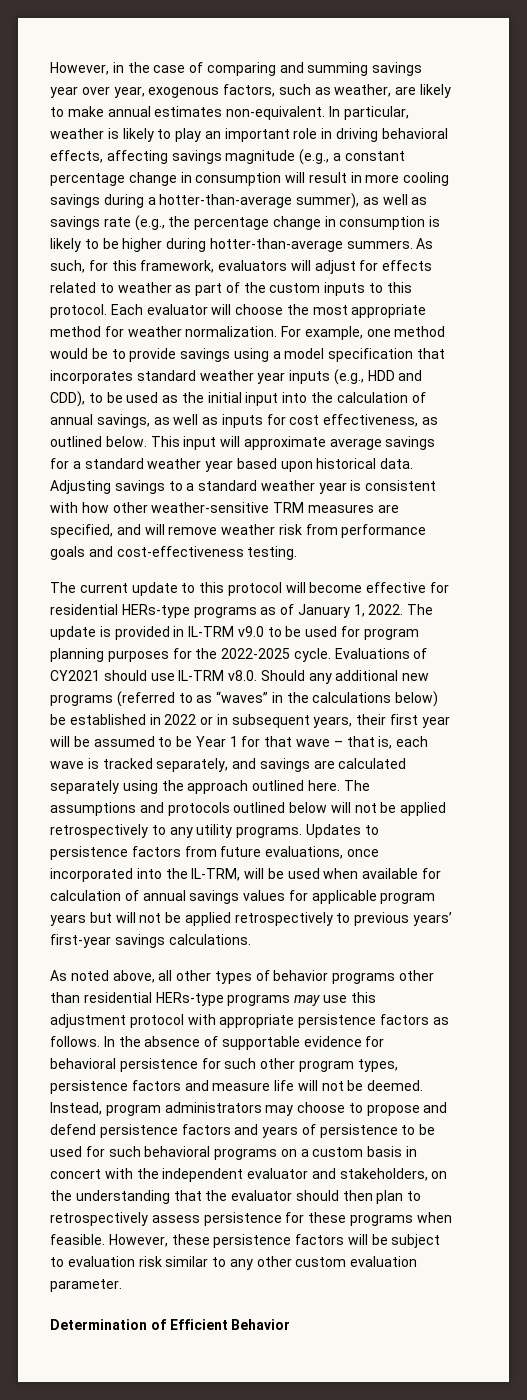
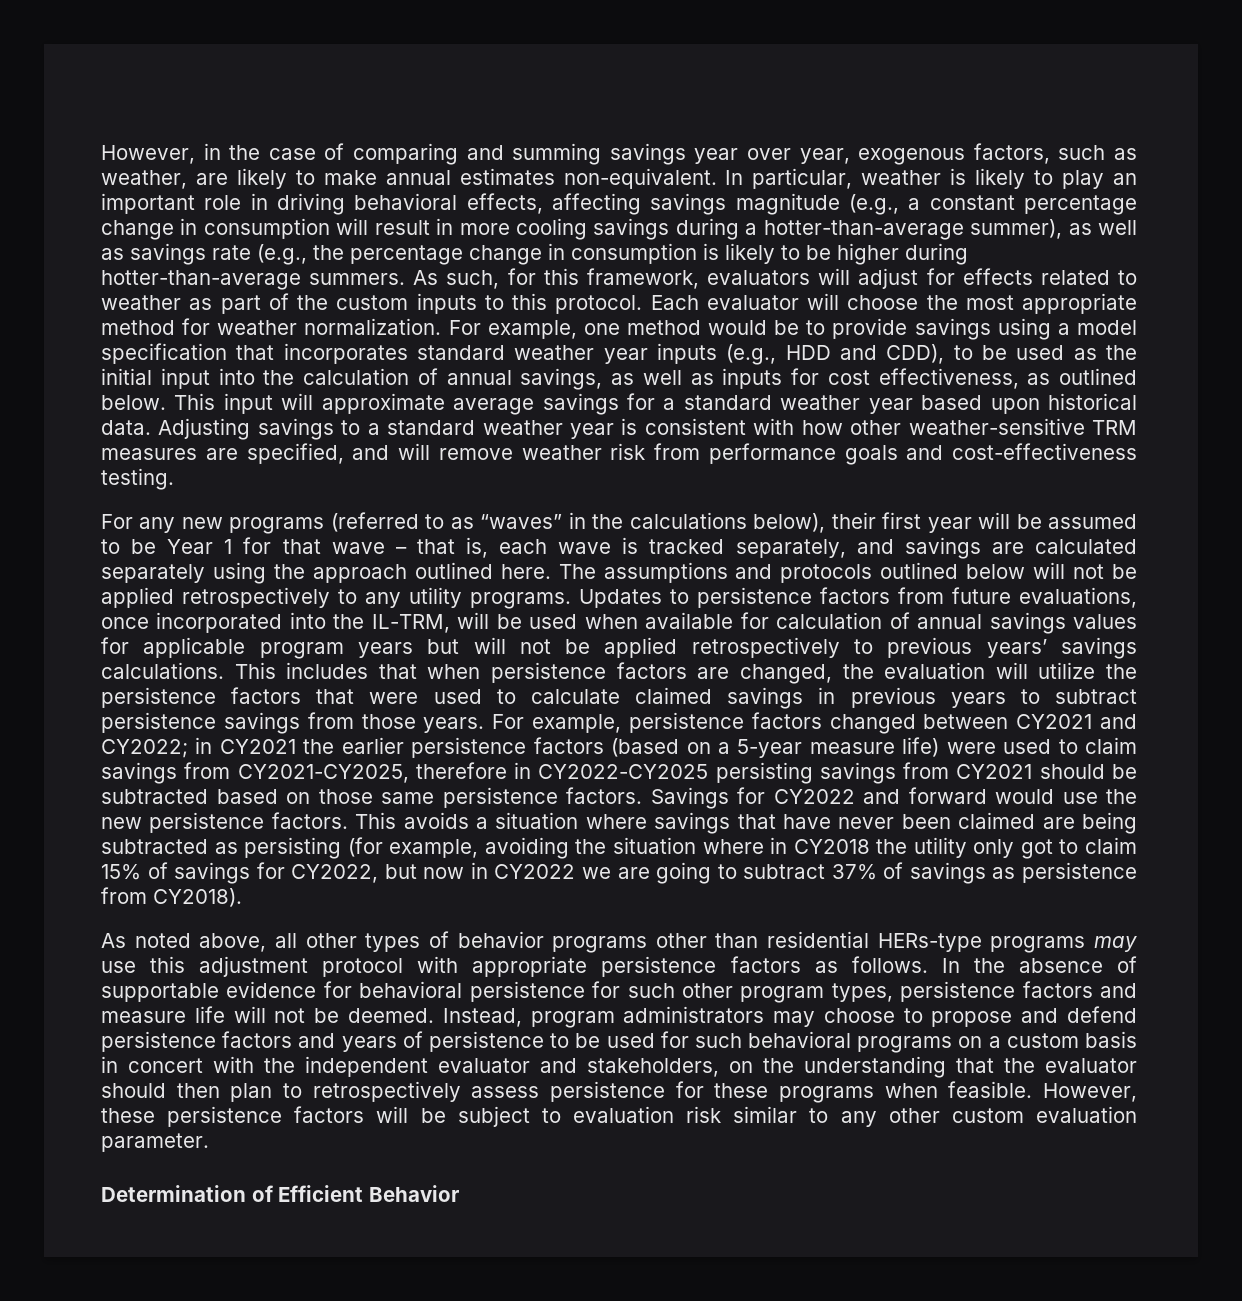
- The current update to this protocol will become effective for residential HERs-type programs as of January 1, 2022. The update is provided in IL-TRM v9.0 to be used for program planning purposes for the 2022-2025 cycle. Evaluations of CY2021 should use IL-TRM v8.0. Should any additional new programs (referred to as “waves” in the calculations below) be established in 2022 or in subsequent years, their first year will be assumed to be Year 1 for that wave – that is, each wave is tracked separately, and savings are calculated separately using the approach outlined here.
+ For any new programs (referred to as “waves” in the calculations below), their first year will be assumed to be Year 1 for that wave – that is, each wave is tracked separately, and savings are calculated separately using the approach outlined here.
- Updates to persistence factors from future evaluations, once incorporated into the IL-TRM, will be used when available for calculation of annual savings values for applicable program years but will not be applied retrospectively to previous years’ first-year savings calculations.
+ Updates to persistence factors from future evaluations, once incorporated into the IL-TRM, will be used when available for calculation of annual savings values for applicable program years but will not be applied retrospectively to previous years’ savings calculations. This includes that when persistence factors are changed, the evaluation will utilize the persistence factors that were used to calculate claimed savings in previous years to subtract persistence savings from those years. For example, persistence factors changed between CY2021 and CY2022; in CY2021 the earlier persistence factors (based on a 5-year measure life) were used to claim savings from CY2021-CY2025, therefore in CY2022-CY2025 persisting savings from CY2021 should be subtracted based on those same persistence factors. Savings for CY2022 and forward would use the new persistence factors. This avoids a situation where savings that have never been claimed are being subtracted as persisting (for example, avoiding the situation where in CY2018 the utility only got to claim 15% of savings for CY2022, but now in CY2022 we are going to subtract 37% of savings as persistence from CY2018).

